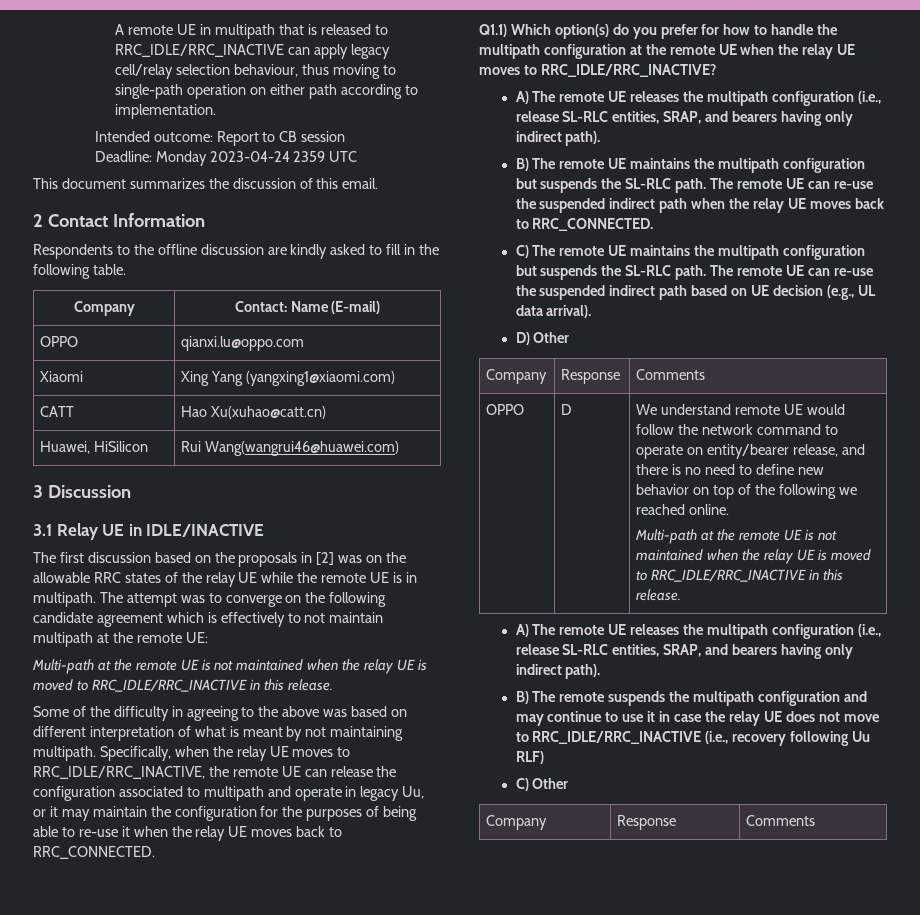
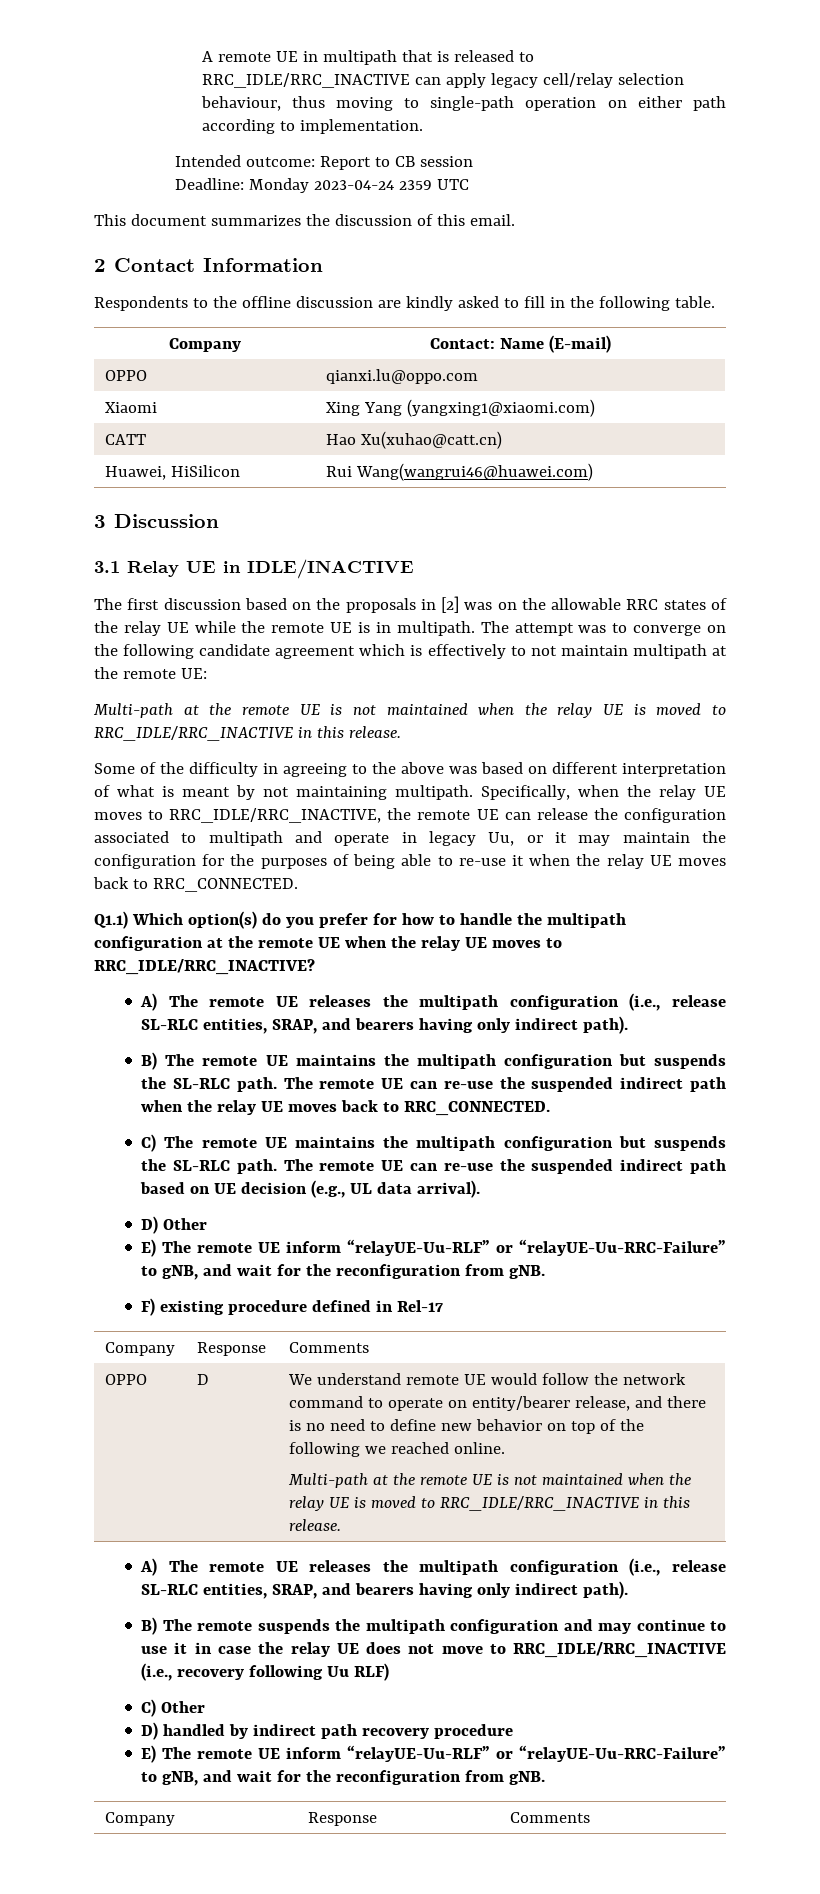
  D) Other
+ E) The remote UE inform “relayUE-Uu-RLF” or “relayUE-Uu-RRC-Failure” to gNB, and wait for the reconfiguration from gNB.
+ F) existing procedure defined in Rel-17
+ D) handled by indirect path recovery procedure
+ E) The remote UE inform “relayUE-Uu-RLF” or “relayUE-Uu-RRC-Failure” to gNB, and wait for the reconfiguration from gNB.

